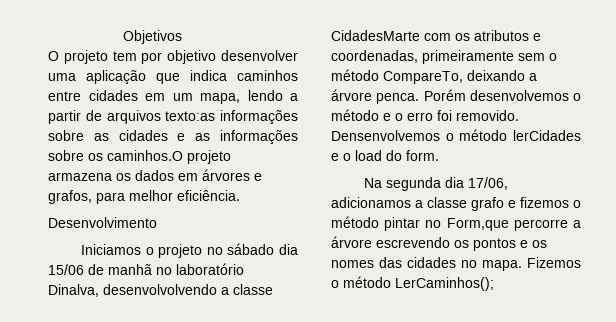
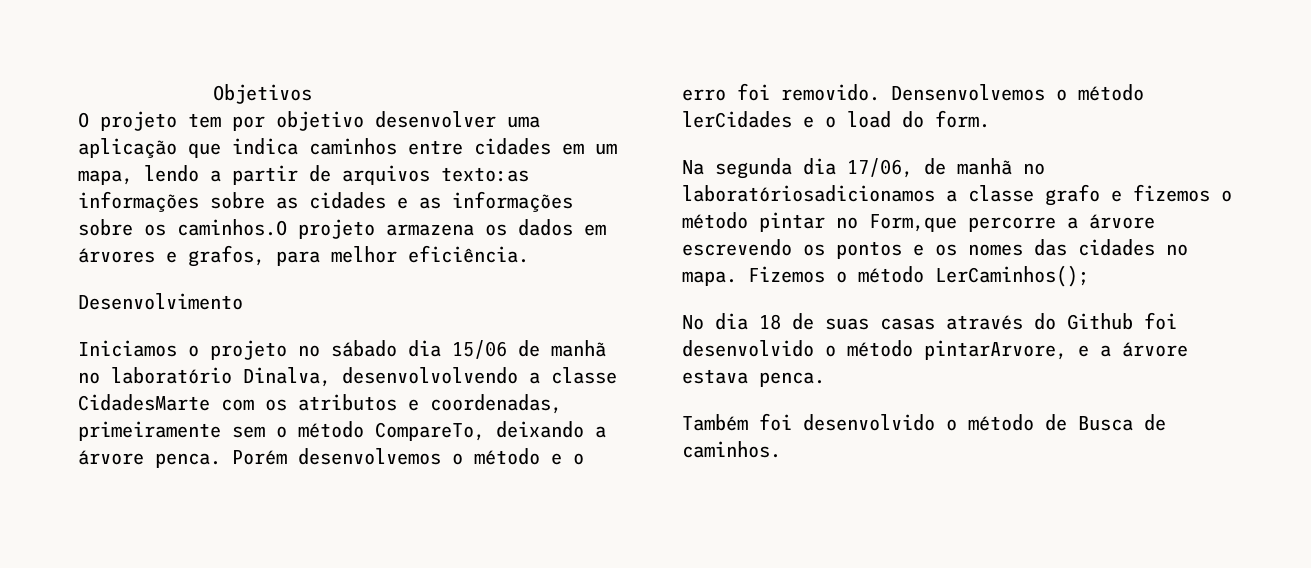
- Na segunda dia 17/06, adicionamos a classe grafo e fizemos o método pintar no Form,que percorre a árvore escrevendo os pontos e os nomes das cidades no mapa.
+ Na segunda dia 17/06, de manhã no laboratóriosadicionamos a classe grafo e fizemos o método pintar no Form,que percorre a árvore escrevendo os pontos e os nomes das cidades no mapa.
+ No dia 18 de suas casas através do Github foi desenvolvido o método pintarArvore, e a árvore estava penca.
+ Também foi desenvolvido o método de Busca de caminhos.

